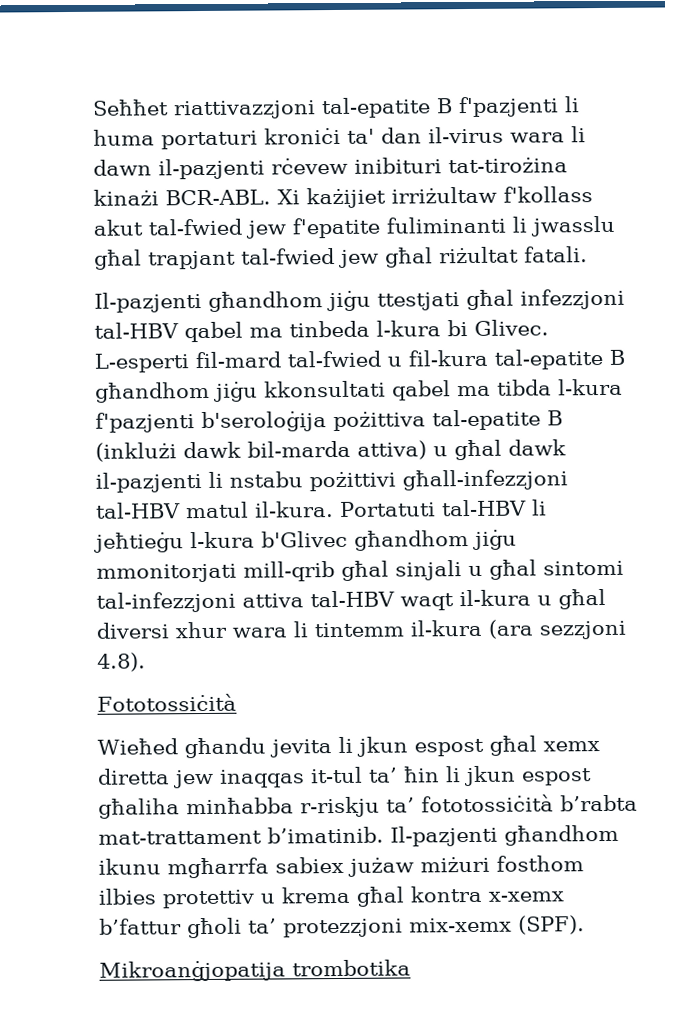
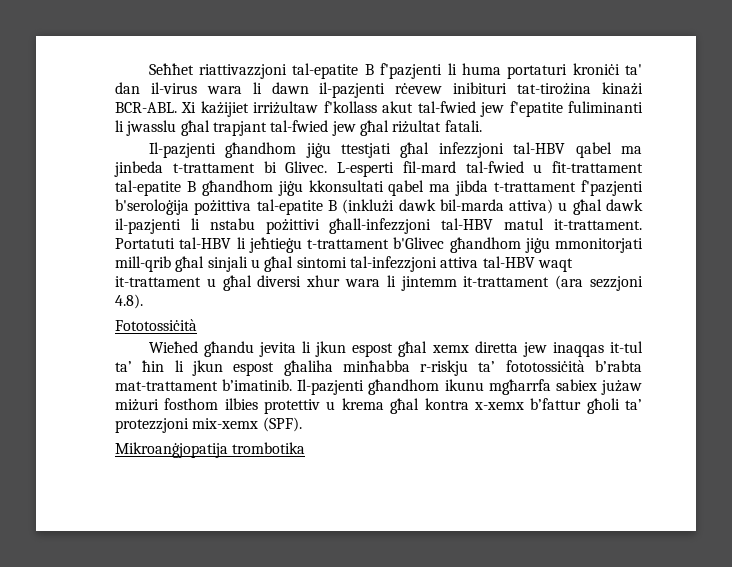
- Il-pazjenti għandhom jiġu ttestjati għal infezzjoni tal-HBV qabel ma tinbeda l-kura bi Glivec.
+ Il-pazjenti għandhom jiġu ttestjati għal infezzjoni tal-HBV qabel ma jinbeda t-trattament bi Glivec.
- L-esperti fil-mard tal-fwied u fil-kura tal-epatite B għandhom jiġu kkonsultati qabel ma tibda l-kura f'pazjenti b'seroloġija pożittiva tal-epatite B (inklużi dawk bil-marda attiva) u għal dawk il-pazjenti li nstabu pożittivi għall-infezzjoni tal-HBV matul il-kura.
+ L-esperti fil-mard tal-fwied u fit-trattament tal-epatite B għandhom jiġu kkonsultati qabel ma jibda t-trattament f'pazjenti b'seroloġija pożittiva tal-epatite B (inklużi dawk bil-marda attiva) u għal dawk il-pazjenti li nstabu pożittivi għall-infezzjoni tal-HBV matul it-trattament.
- Portatuti tal-HBV li jeħtieġu l-kura b'Glivec għandhom jiġu mmonitorjati mill-qrib għal sinjali u għal sintomi tal-infezzjoni attiva tal-HBV waqt il-kura u għal diversi xhur wara li tintemm il-kura (ara sezzjoni 4.8).
+ Portatuti tal-HBV li jeħtieġu t-trattament b'Glivec għandhom jiġu mmonitorjati mill-qrib għal sinjali u għal sintomi tal-infezzjoni attiva tal-HBV waqt it-trattament u għal diversi xhur wara li jintemm it-trattament (ara sezzjoni 4.8).

